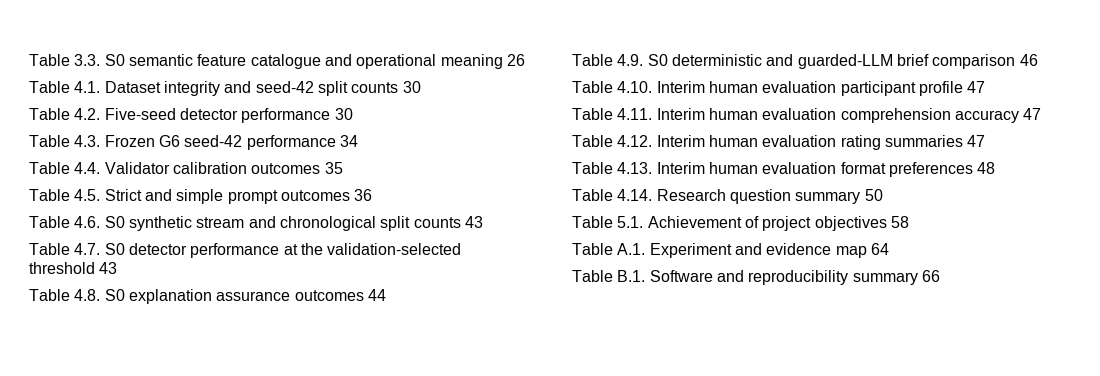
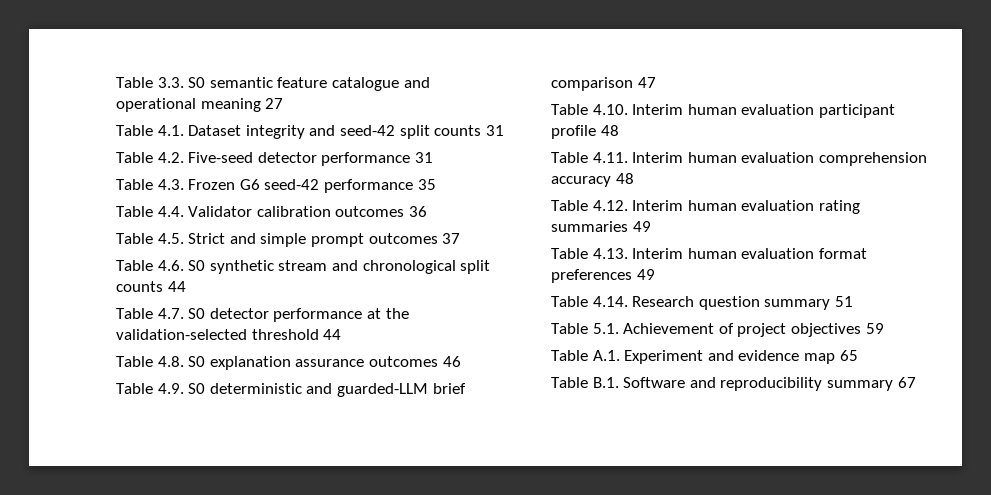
- Table 3.3. S0 semantic feature catalogue and operational meaning 26
+ Table 3.3. S0 semantic feature catalogue and operational meaning 27
- Table 4.1. Dataset integrity and seed-42 split counts 30
+ Table 4.1. Dataset integrity and seed-42 split counts 31
- Table 4.2. Five-seed detector performance 30
+ Table 4.2. Five-seed detector performance 31
- Table 4.3. Frozen G6 seed-42 performance 34
+ Table 4.3. Frozen G6 seed-42 performance 35
- Table 4.4. Validator calibration outcomes 35
+ Table 4.4. Validator calibration outcomes 36
- Table 4.5. Strict and simple prompt outcomes 36
+ Table 4.5. Strict and simple prompt outcomes 37
- Table 4.6. S0 synthetic stream and chronological split counts 43
+ Table 4.6. S0 synthetic stream and chronological split counts 44
- Table 4.7. S0 detector performance at the validation-selected threshold 43
+ Table 4.7. S0 detector performance at the validation-selected threshold 44
- Table 4.8. S0 explanation assurance outcomes 44
+ Table 4.8. S0 explanation assurance outcomes 46
- Table 4.9. S0 deterministic and guarded-LLM brief comparison 46
+ Table 4.9. S0 deterministic and guarded-LLM brief comparison 47
- Table 4.10. Interim human evaluation participant profile 47
+ Table 4.10. Interim human evaluation participant profile 48
- Table 4.11. Interim human evaluation comprehension accuracy 47
+ Table 4.11. Interim human evaluation comprehension accuracy 48
- Table 4.12. Interim human evaluation rating summaries 47
+ Table 4.12. Interim human evaluation rating summaries 49
- Table 4.13. Interim human evaluation format preferences 48
+ Table 4.13. Interim human evaluation format preferences 49
- Table 4.14. Research question summary 50
+ Table 4.14. Research question summary 51
- Table 5.1. Achievement of project objectives 58
+ Table 5.1. Achievement of project objectives 59
- Table A.1. Experiment and evidence map 64
+ Table A.1. Experiment and evidence map 65
- Table B.1. Software and reproducibility summary 66
+ Table B.1. Software and reproducibility summary 67

